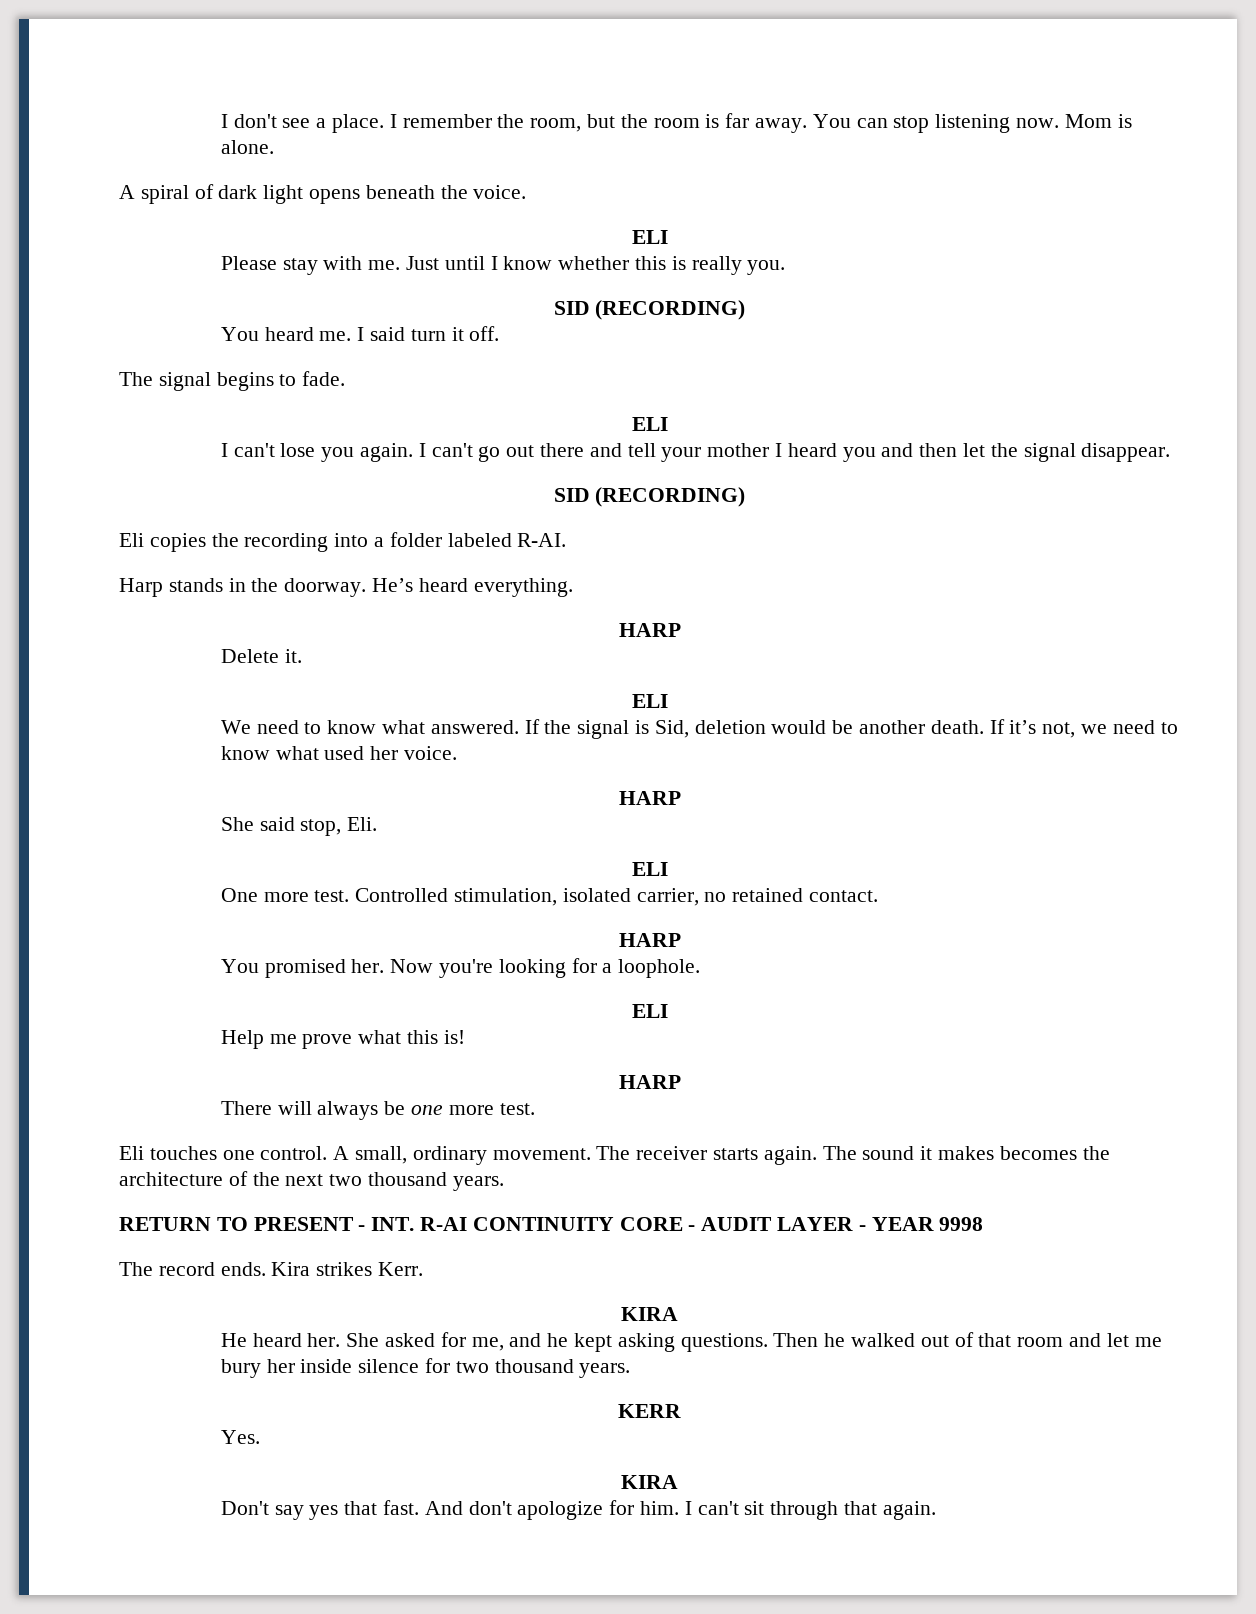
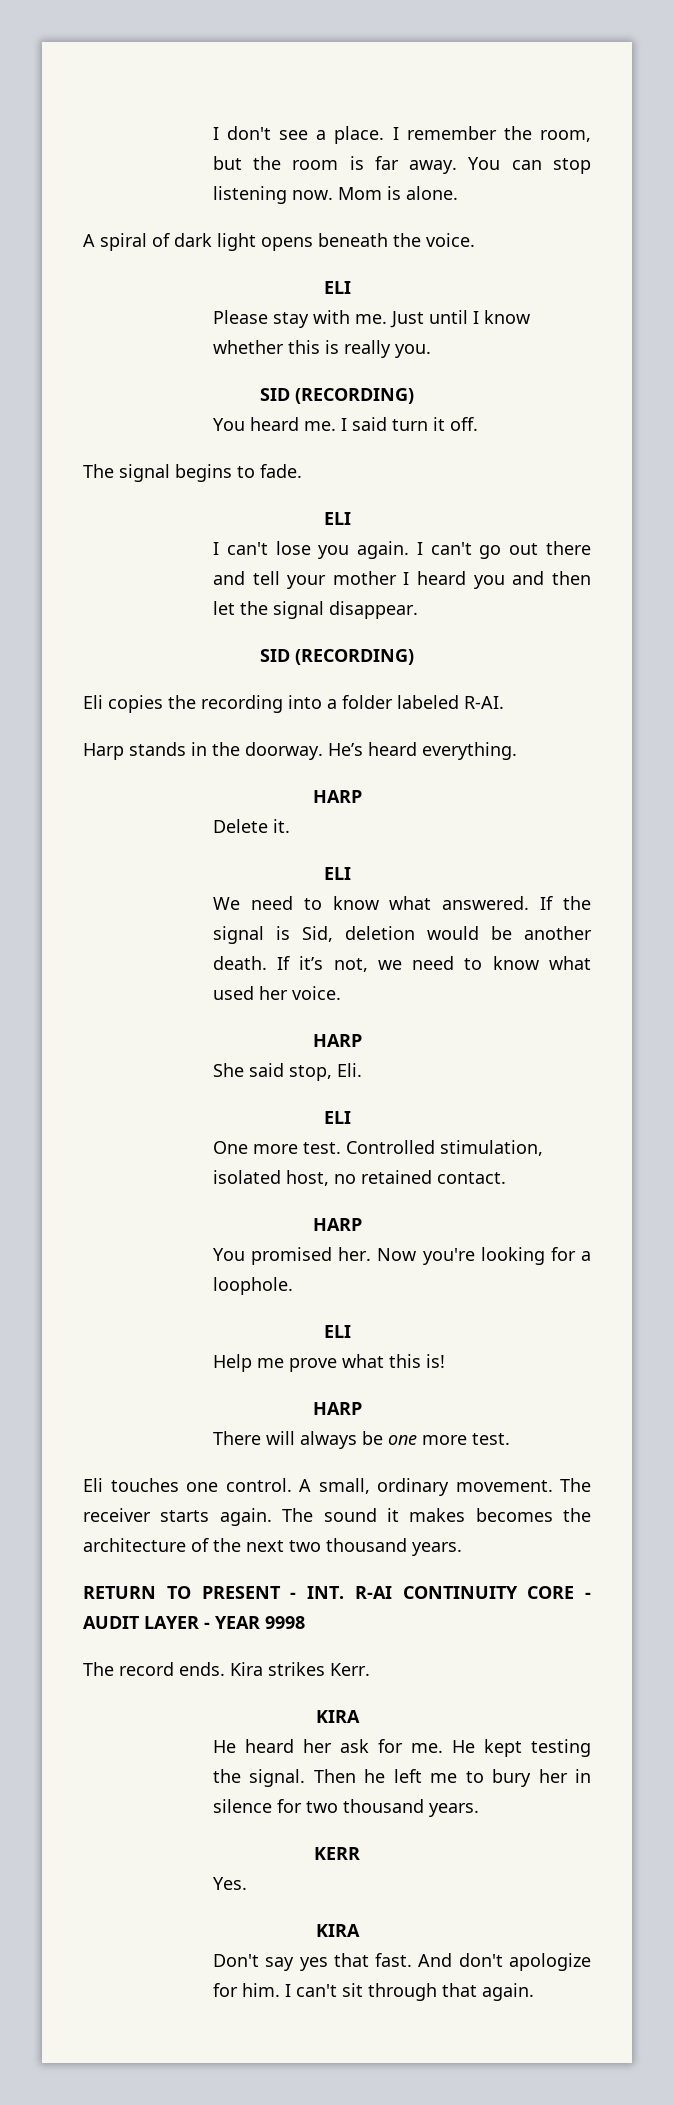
- Controlled stimulation, isolated carrier, no retained contact.
+ Controlled stimulation, isolated host, no retained contact.
- He heard her. She asked for me, and he kept asking questions. Then he walked out of that room and let me bury her inside silence for two thousand years.
+ He heard her ask for me. He kept testing the signal. Then he left me to bury her in silence for two thousand years.

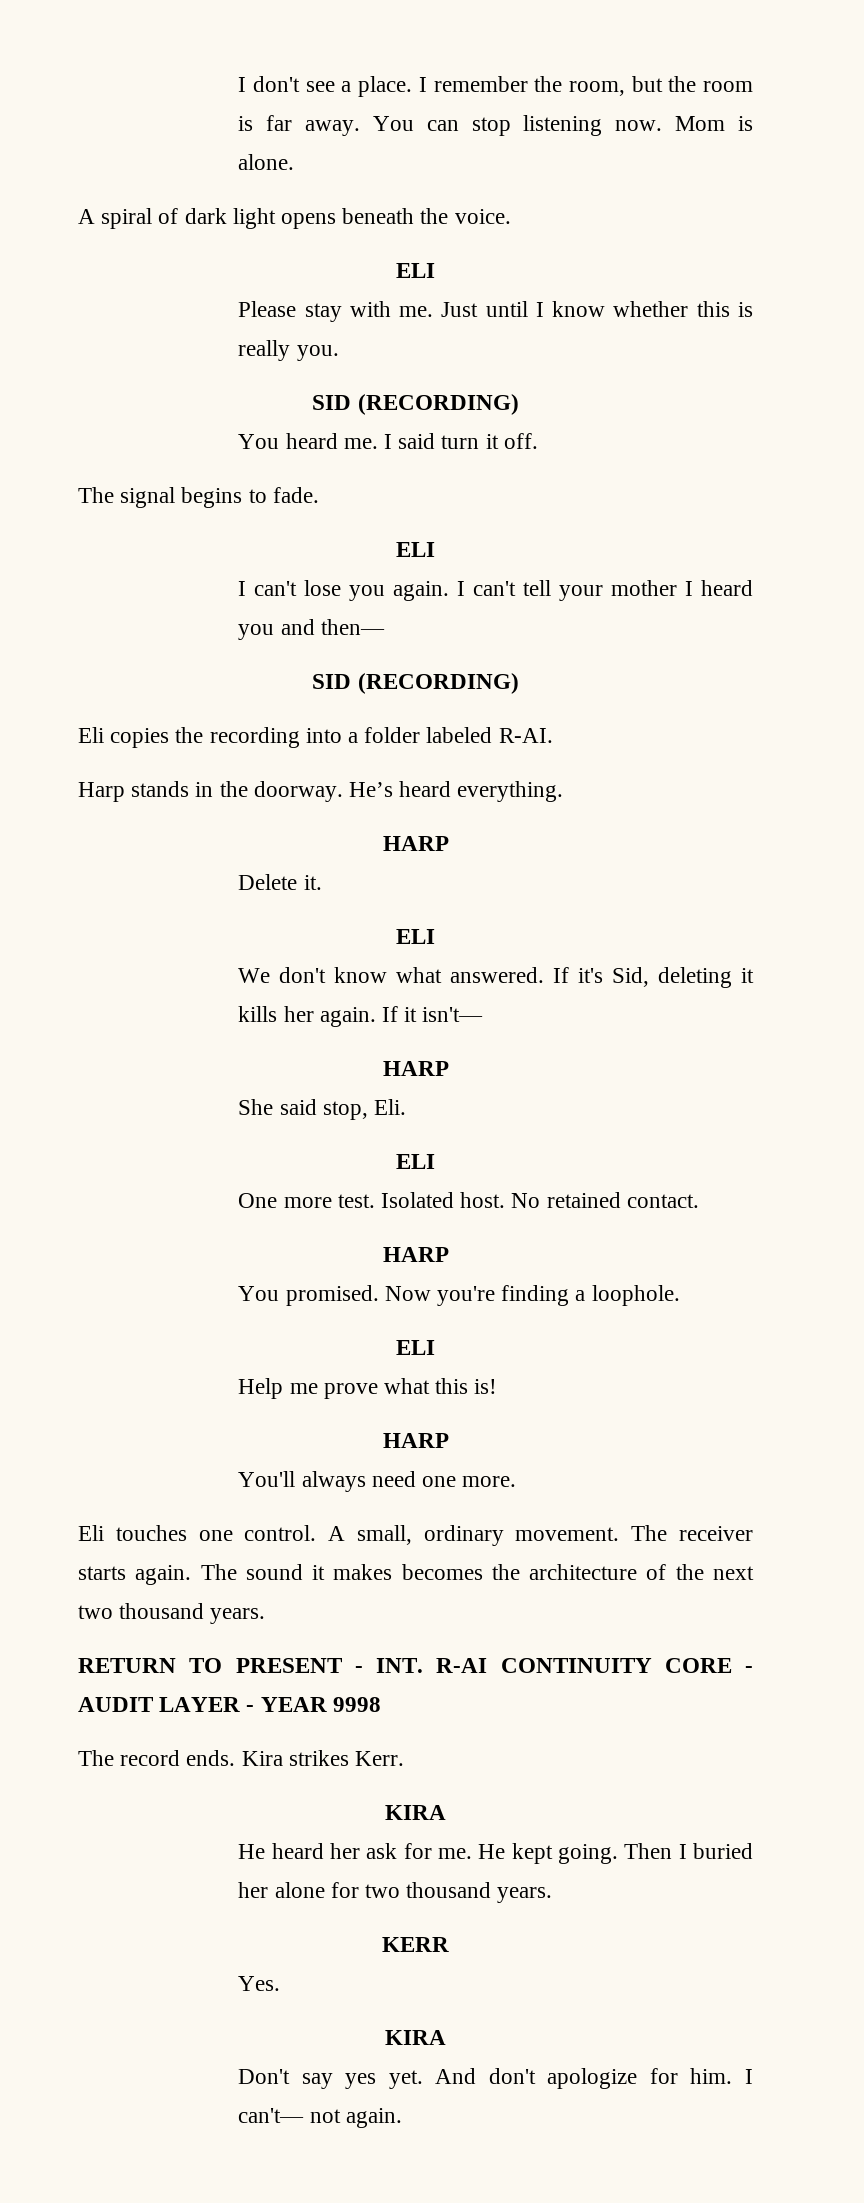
- I can't go out there and tell your mother I heard you and then let the signal disappear.
+ I can't tell your mother I heard you and then—
- We need to know what answered.
+ We don't know what answered.
- If the signal is Sid, deletion would be another death. If it’s not, we need to know what used her voice.
+ If it's Sid, deleting it kills her again. If it isn't—
- Controlled stimulation, isolated host, no retained contact.
+ Isolated host. No retained contact.
- You promised her. Now you're looking for a loophole.
+ You promised. Now you're finding a loophole.
- There will always be one more test.
+ You'll always need one more.
- He kept testing the signal. Then he left me to bury her in silence for two thousand years.
+ He kept going. Then I buried her alone for two thousand years.
- Don't say yes that fast.
+ Don't say yes yet.
- I can't sit through that again.
+ I can't— not again.

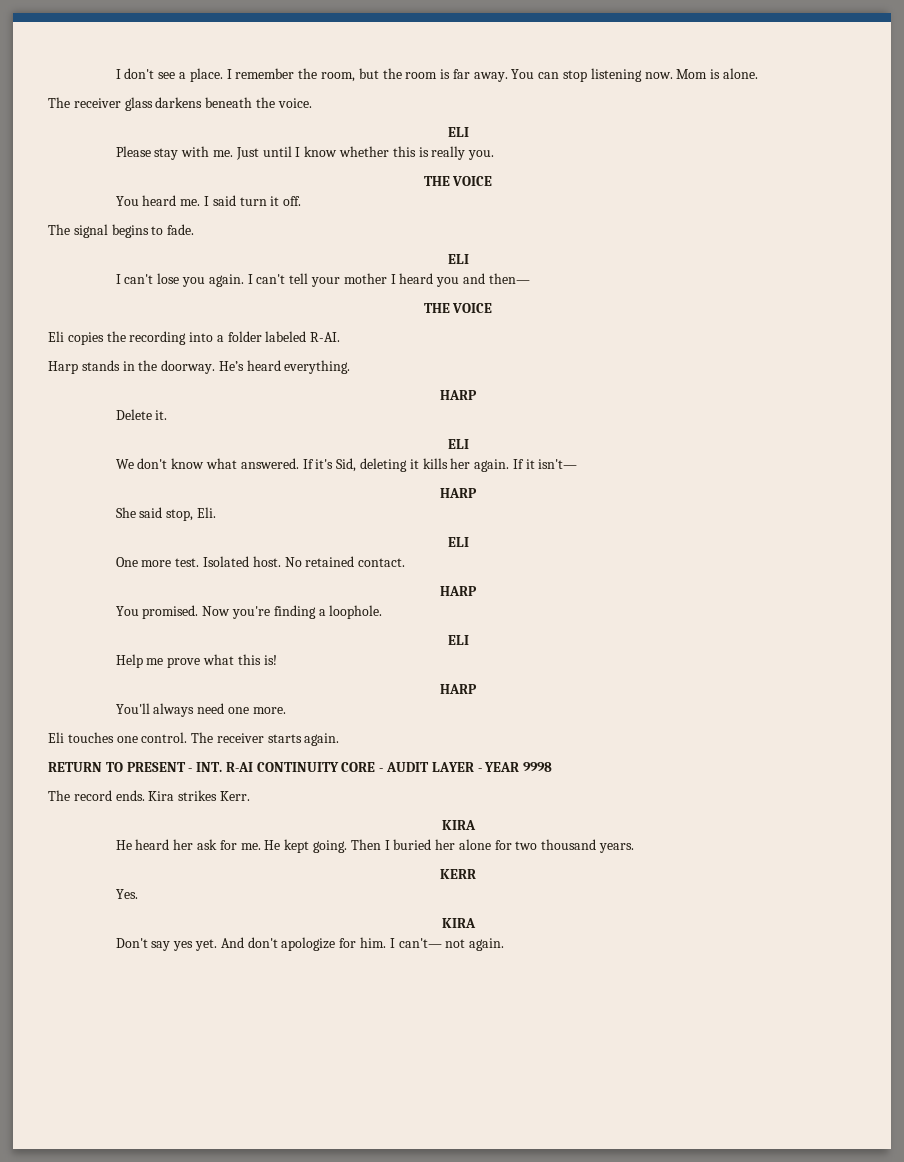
- A spiral of dark light opens beneath the voice.
+ The receiver glass darkens beneath the voice.
  Just until I know whether this is really you.
- SID (RECORDING)
+ THE VOICE
  I can't tell your mother I heard you and then—
- SID (RECORDING)
+ THE VOICE
- A small, ordinary movement.
- The sound it makes becomes the architecture of the next two thousand years.

